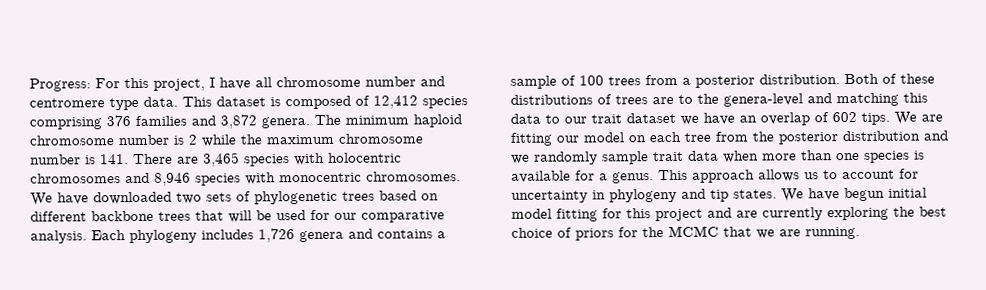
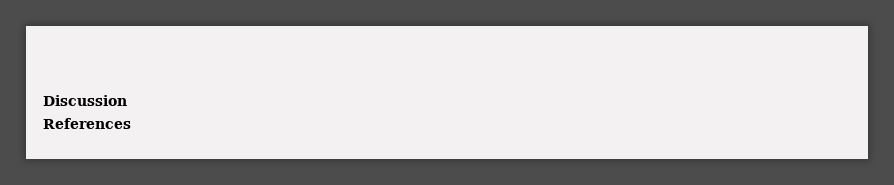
- Progress: For this project, I have all chromosome number and centromere type data. This dataset is composed of 12,412 species comprising 376 families and 3,872 genera. The minimum haploid chromosome number is 2 while the maximum chromosome number is 141. There are 3,465 species with holocentric chromosomes and 8,946 species with monocentric chromosomes. We have downloaded two sets of phylogenetic trees based on different backbone trees that will be used for our comparative analysis. Each phylogeny includes 1,726 genera and contains a sample of 100 trees from a posterior distribution. Both of these distributions of trees are to the genera-level and matching this data to our trait dataset we have an overlap of 602 tips. We are fitting our model on each tree from the posterior distribution and we randomly sample trait data when more than one species is available for a genus. This approach allows us to account for uncertainty in phylogeny and tip states. We have begun initial model fitting for this project and are currently exploring the best choice of priors for the MCMC that we are running.
+ Discussion
+ References

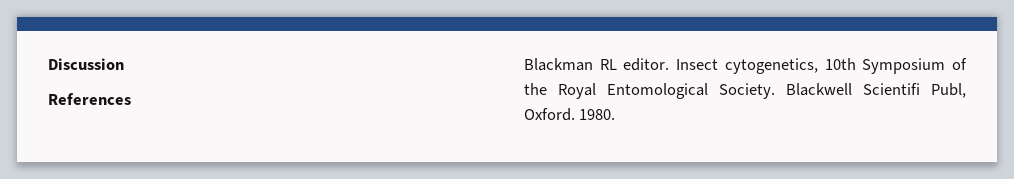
+ Blackman RL editor. Insect cytogenetics, 10th Symposium of the Royal Entomological Society. Blackwell Scientifi Publ, Oxford. 1980.

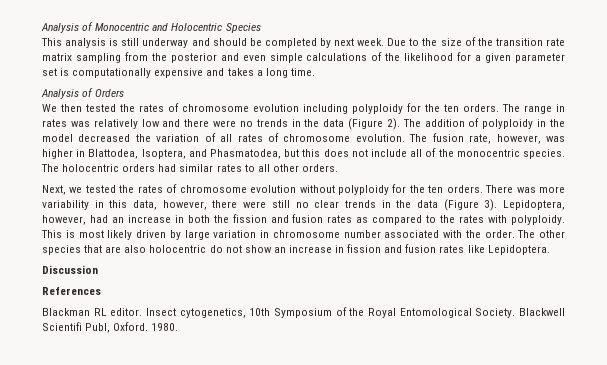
+ Analysis of Monocentric and Holocentric Species
+ This analysis is still underway and should be completed by next week. Due to the size of the transition rate matrix sampling from the posterior and even simple calculations of the likelihood for a given parameter set is computationally expensive and takes a long time.
+ Analysis of Orders
+ We then tested the rates of chromosome evolution including polyploidy for the ten orders. The range in rates was relatively low and there were no trends in the data (Figure 2). The addition of polyploidy in the model decreased the variation of all rates of chromosome evolution. The fusion rate, however, was higher in Blattodea, Isoptera, and Phasmatodea, but this does not include all of the monocentric species. The holocentric orders had similar rates to all other orders.
+ Next, we tested the rates of chromosome evolution without polyploidy for the ten orders. There was more variability in this data, however, there were still no clear trends in the data (Figure 3). Lepidoptera, however, had an increase in both the fission and fusion rates as compared to the rates with polyploidy. This is most likely driven by large variation in chromosome number associated with the order. The other species that are also holocentric do not show an increase in fission and fusion rates like Lepidoptera.

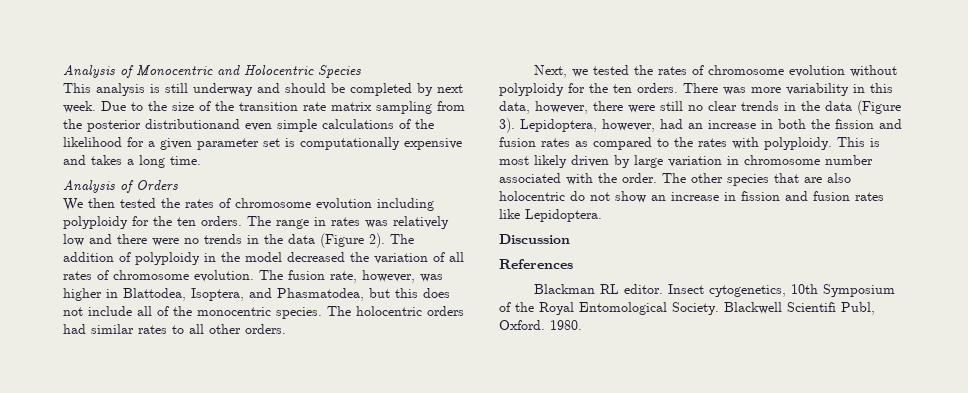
- Due to the size of the transition rate matrix sampling from the posterior and even simple calculations of the likelihood for a given parameter set is computationally expensive and takes a long time.
+ Due to the size of the transition rate matrix sampling from the posterior distributionand even simple calculations of the likelihood for a given parameter set is computationally expensive and takes a long time.

